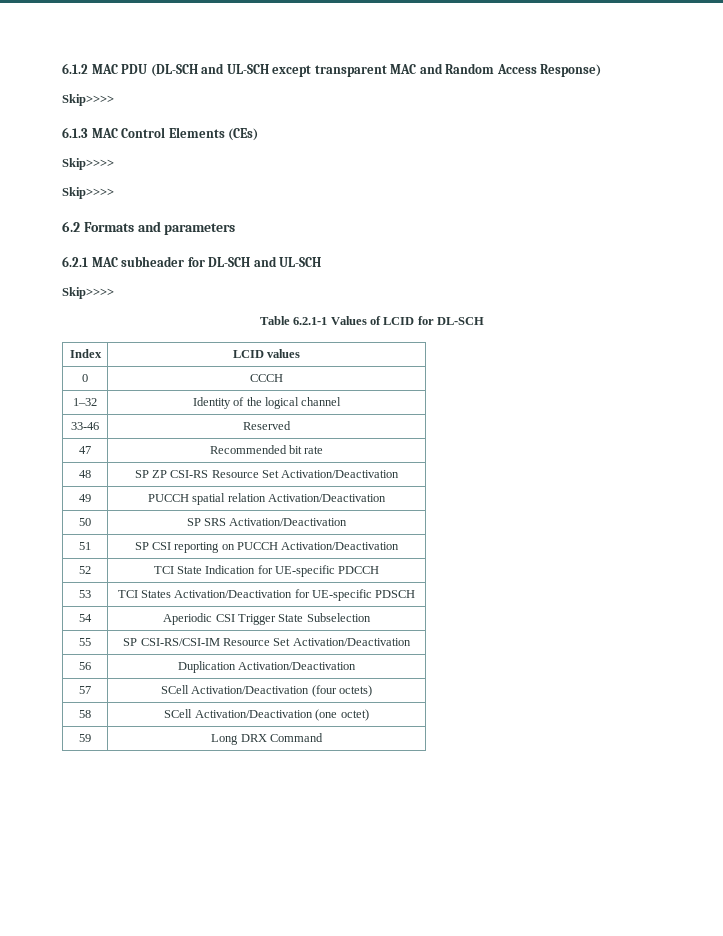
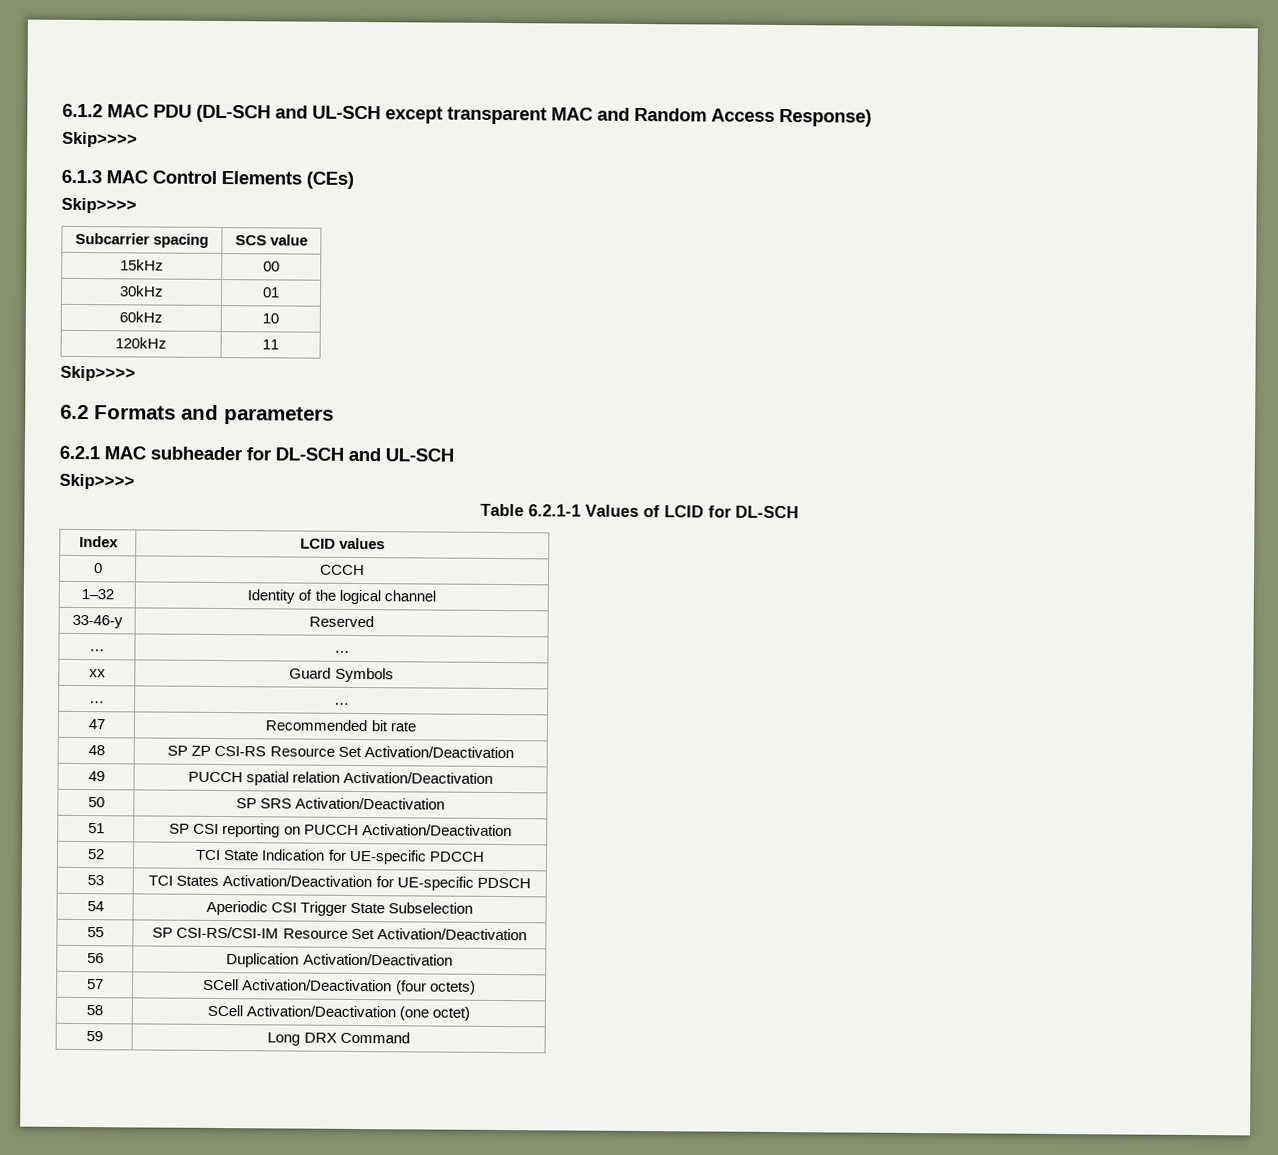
+ Subcarrier spacing | SCS value
+ 15kHz | 00
+ 30kHz | 01
+ 60kHz | 10
+ 120kHz | 11
- 33-46 | Reserved
+ 33-46-y | Reserved
+ … | …
+ xx | Guard Symbols
+ … | …

